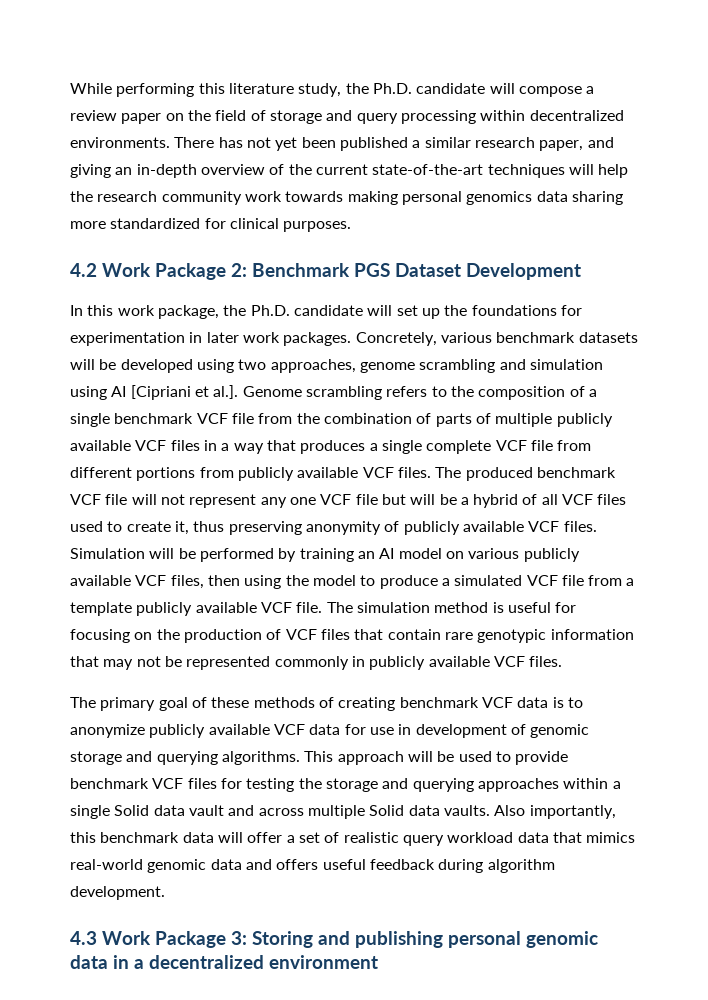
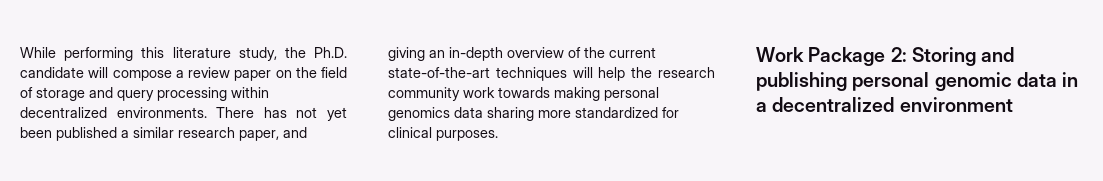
- 4.2 Work Package 2: Benchmark PGS Dataset Development
- In this work package, the Ph.D. candidate will set up the foundations for experimentation in later work packages. Concretely, various benchmark datasets will be developed using two approaches, genome scrambling and simulation using AI [Cipriani et al.]. Genome scrambling refers to the composition of a single benchmark VCF file from the combination of parts of multiple publicly available VCF files in a way that produces a single complete VCF file from different portions from publicly available VCF files. The produced benchmark VCF file will not represent any one VCF file but will be a hybrid of all VCF files used to create it, thus preserving anonymity of publicly available VCF files. Simulation will be performed by training an AI model on various publicly available VCF files, then using the model to produce a simulated VCF file from a template publicly available VCF file. The simulation method is useful for focusing on the production of VCF files that contain rare genotypic information that may not be represented commonly in publicly available VCF files.
- The primary goal of these methods of creating benchmark VCF data is to anonymize publicly available VCF data for use in development of genomic storage and querying algorithms. This approach will be used to provide benchmark VCF files for testing the storage and querying approaches within a single Solid data vault and across multiple Solid data vaults. Also importantly, this benchmark data will offer a set of realistic query workload data that mimics real-world genomic data and offers useful feedback during algorithm development.
- 4.3 Work Package 3: Storing and publishing personal genomic data in a decentralized environment
+ Work Package 2: Storing and publishing personal genomic data in a decentralized environment

